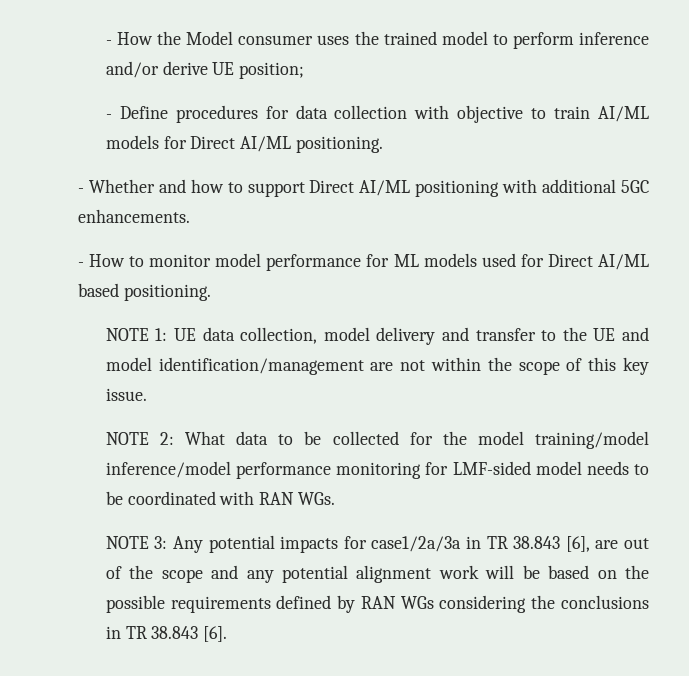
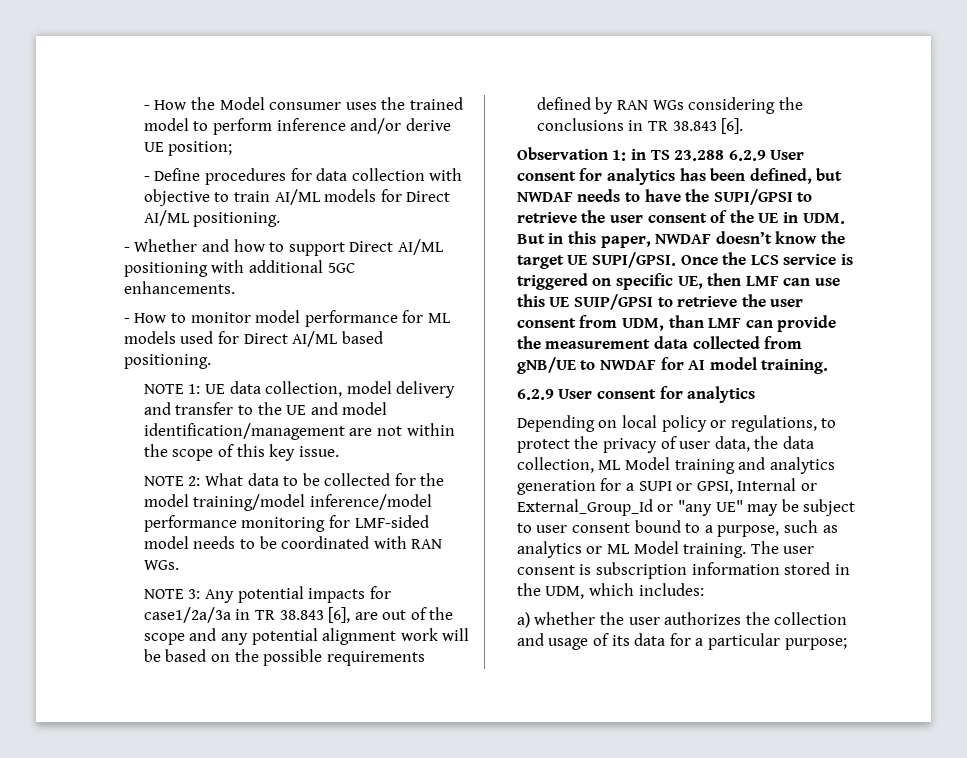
+ Observation 1: in TS 23.288 6.2.9 User consent for analytics has been defined, but NWDAF needs to have the SUPI/GPSI to retrieve the user consent of the UE in UDM. But in this paper, NWDAF doesn’t know the target UE SUPI/GPSI. Once the LCS service is triggered on specific UE, then LMF can use this UE SUIP/GPSI to retrieve the user consent from UDM, than LMF can provide the measurement data collected from gNB/UE to NWDAF for AI model training.
+ 6.2.9 User consent for analytics
+ Depending on local policy or regulations, to protect the privacy of user data, the data collection, ML Model training and analytics generation for a SUPI or GPSI, Internal or External_Group_Id or "any UE" may be subject to user consent bound to a purpose, such as analytics or ML Model training. The user consent is subscription information stored in the UDM, which includes:
+ a) whether the user authorizes the collection and usage of its data for a particular purpose;

